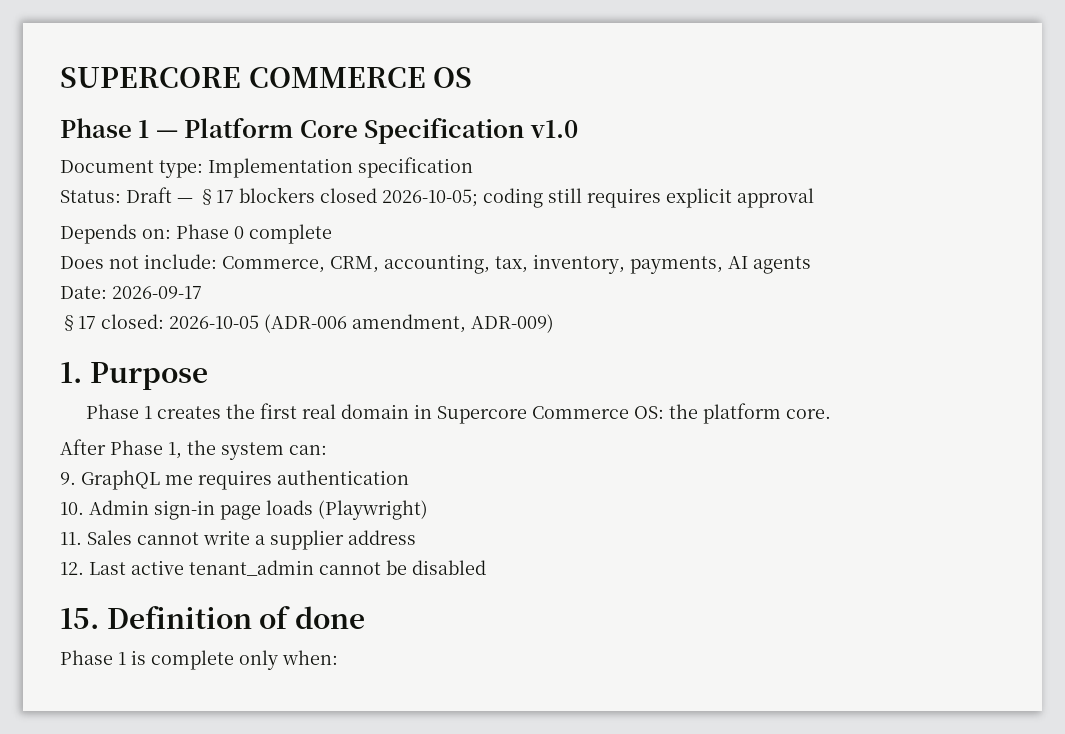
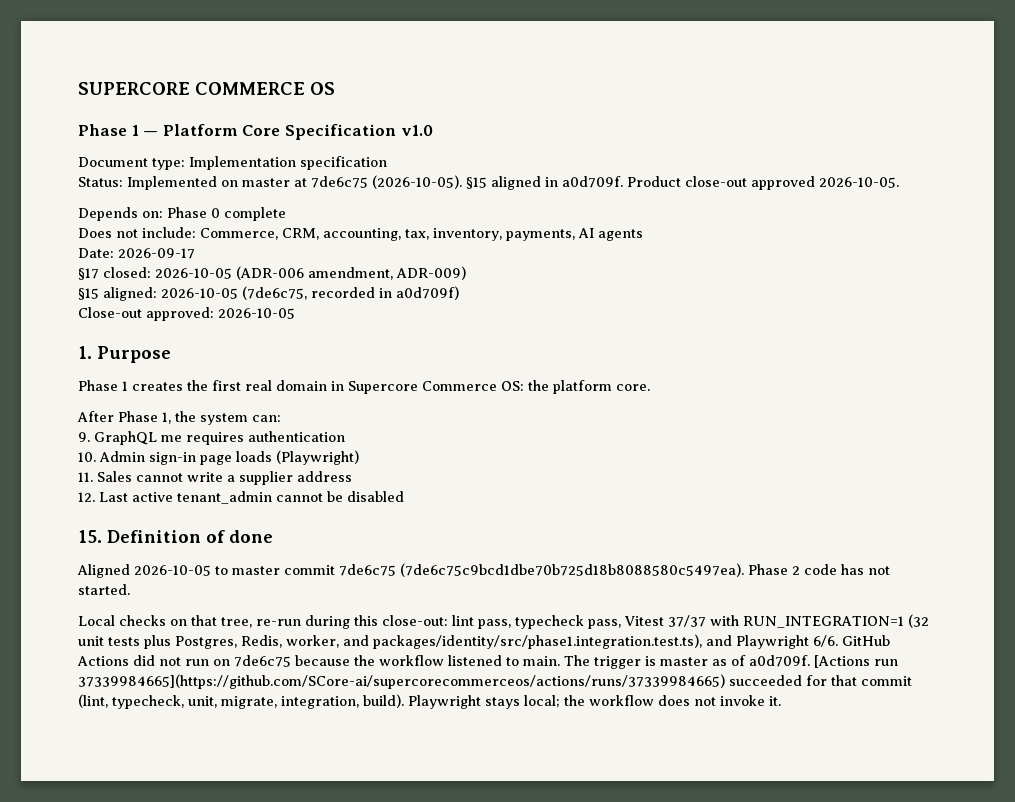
- Status: Draft — §17 blockers closed 2026-10-05; coding still requires explicit approval
+ Status: Implemented on master at 7de6c75 (2026-10-05). §15 aligned in a0d709f. Product close-out approved 2026-10-05.
+ §15 aligned: 2026-10-05 (7de6c75, recorded in a0d709f)
+ Close-out approved: 2026-10-05
- Phase 1 is complete only when:
+ Aligned 2026-10-05 to master commit 7de6c75 (7de6c75c9bcd1dbe70b725d18b8088580c5497ea). Phase 2 code has not started.
+ Local checks on that tree, re-run during this close-out: lint pass, typecheck pass, Vitest 37/37 with RUN_INTEGRATION=1 (32 unit tests plus Postgres, Redis, worker, and packages/identity/src/phase1.integration.test.ts), and Playwright 6/6. GitHub Actions did not run on 7de6c75 because the workflow listened to main. The trigger is master as of a0d709f. [Actions run 37339984665](https://github.com/SCore-ai/supercorecommerceos/actions/runs/37339984665) succeeded for that commit (lint, typecheck, unit, migrate, integration, build). Playwright stays local; the workflow does not invoke it.

